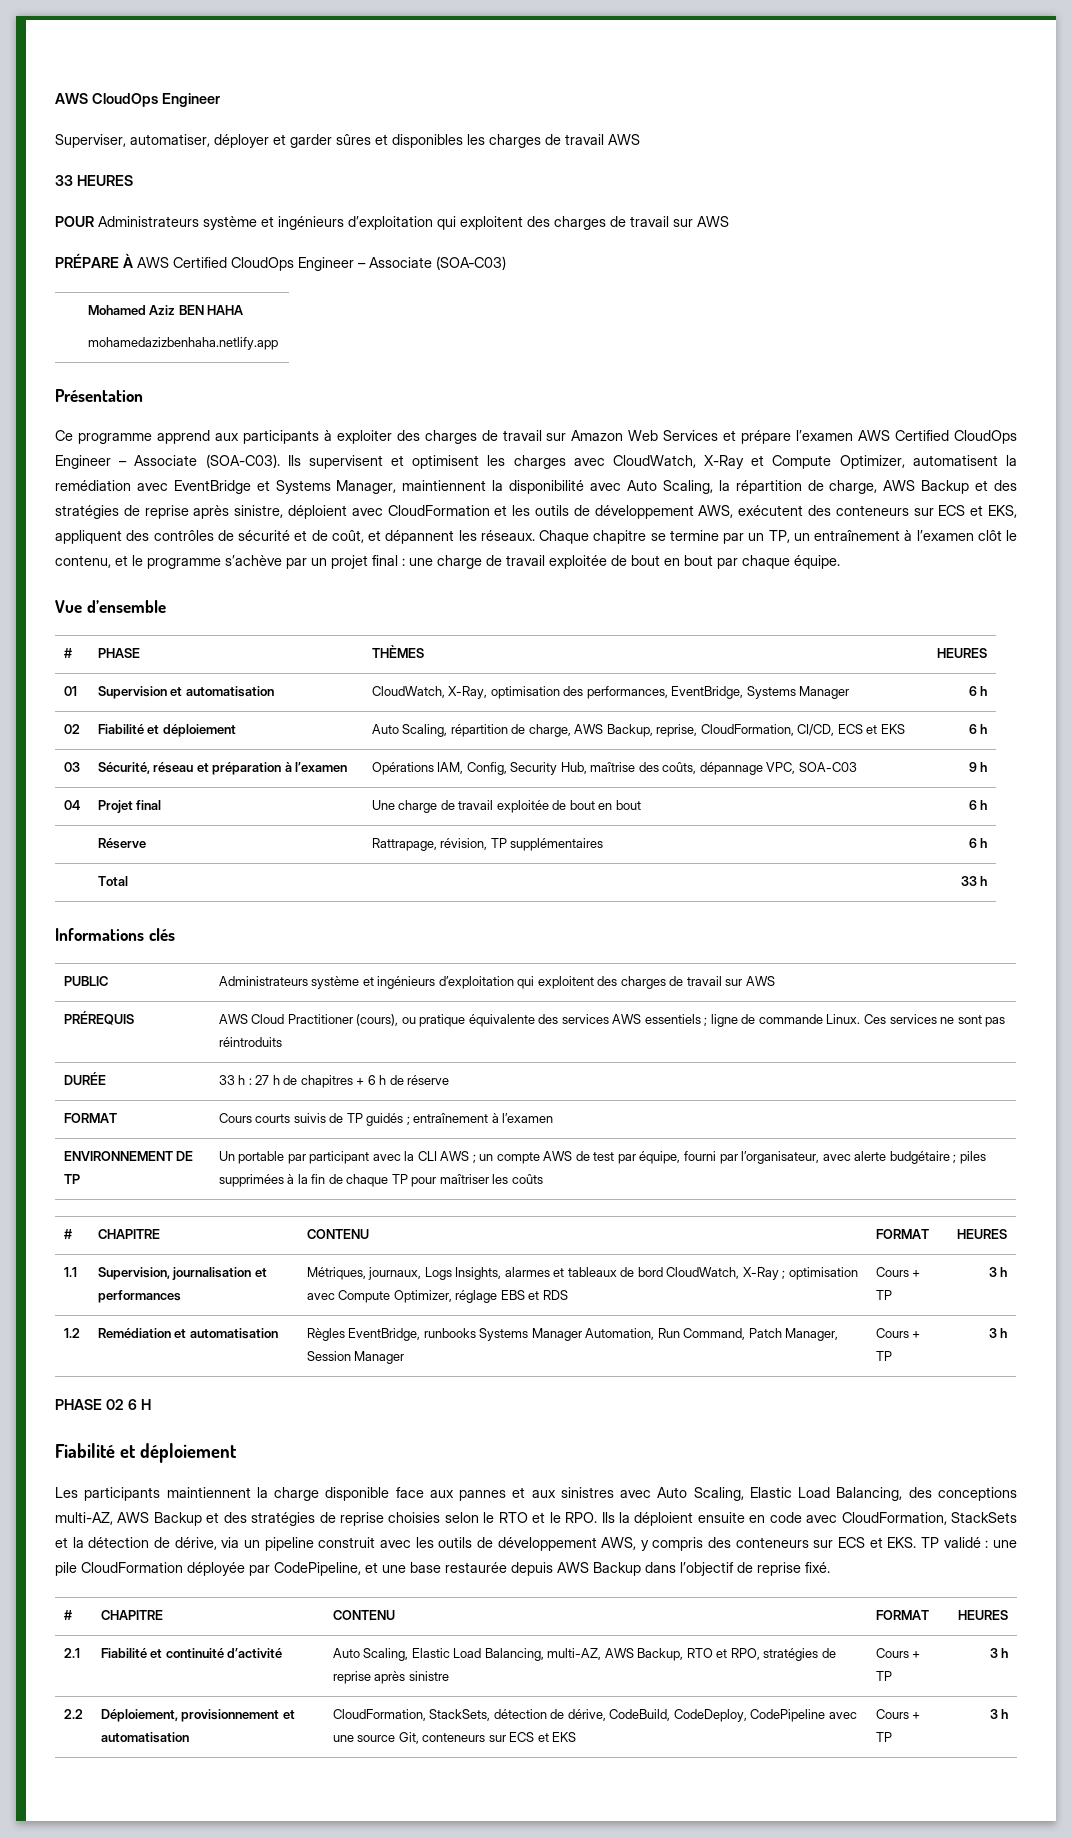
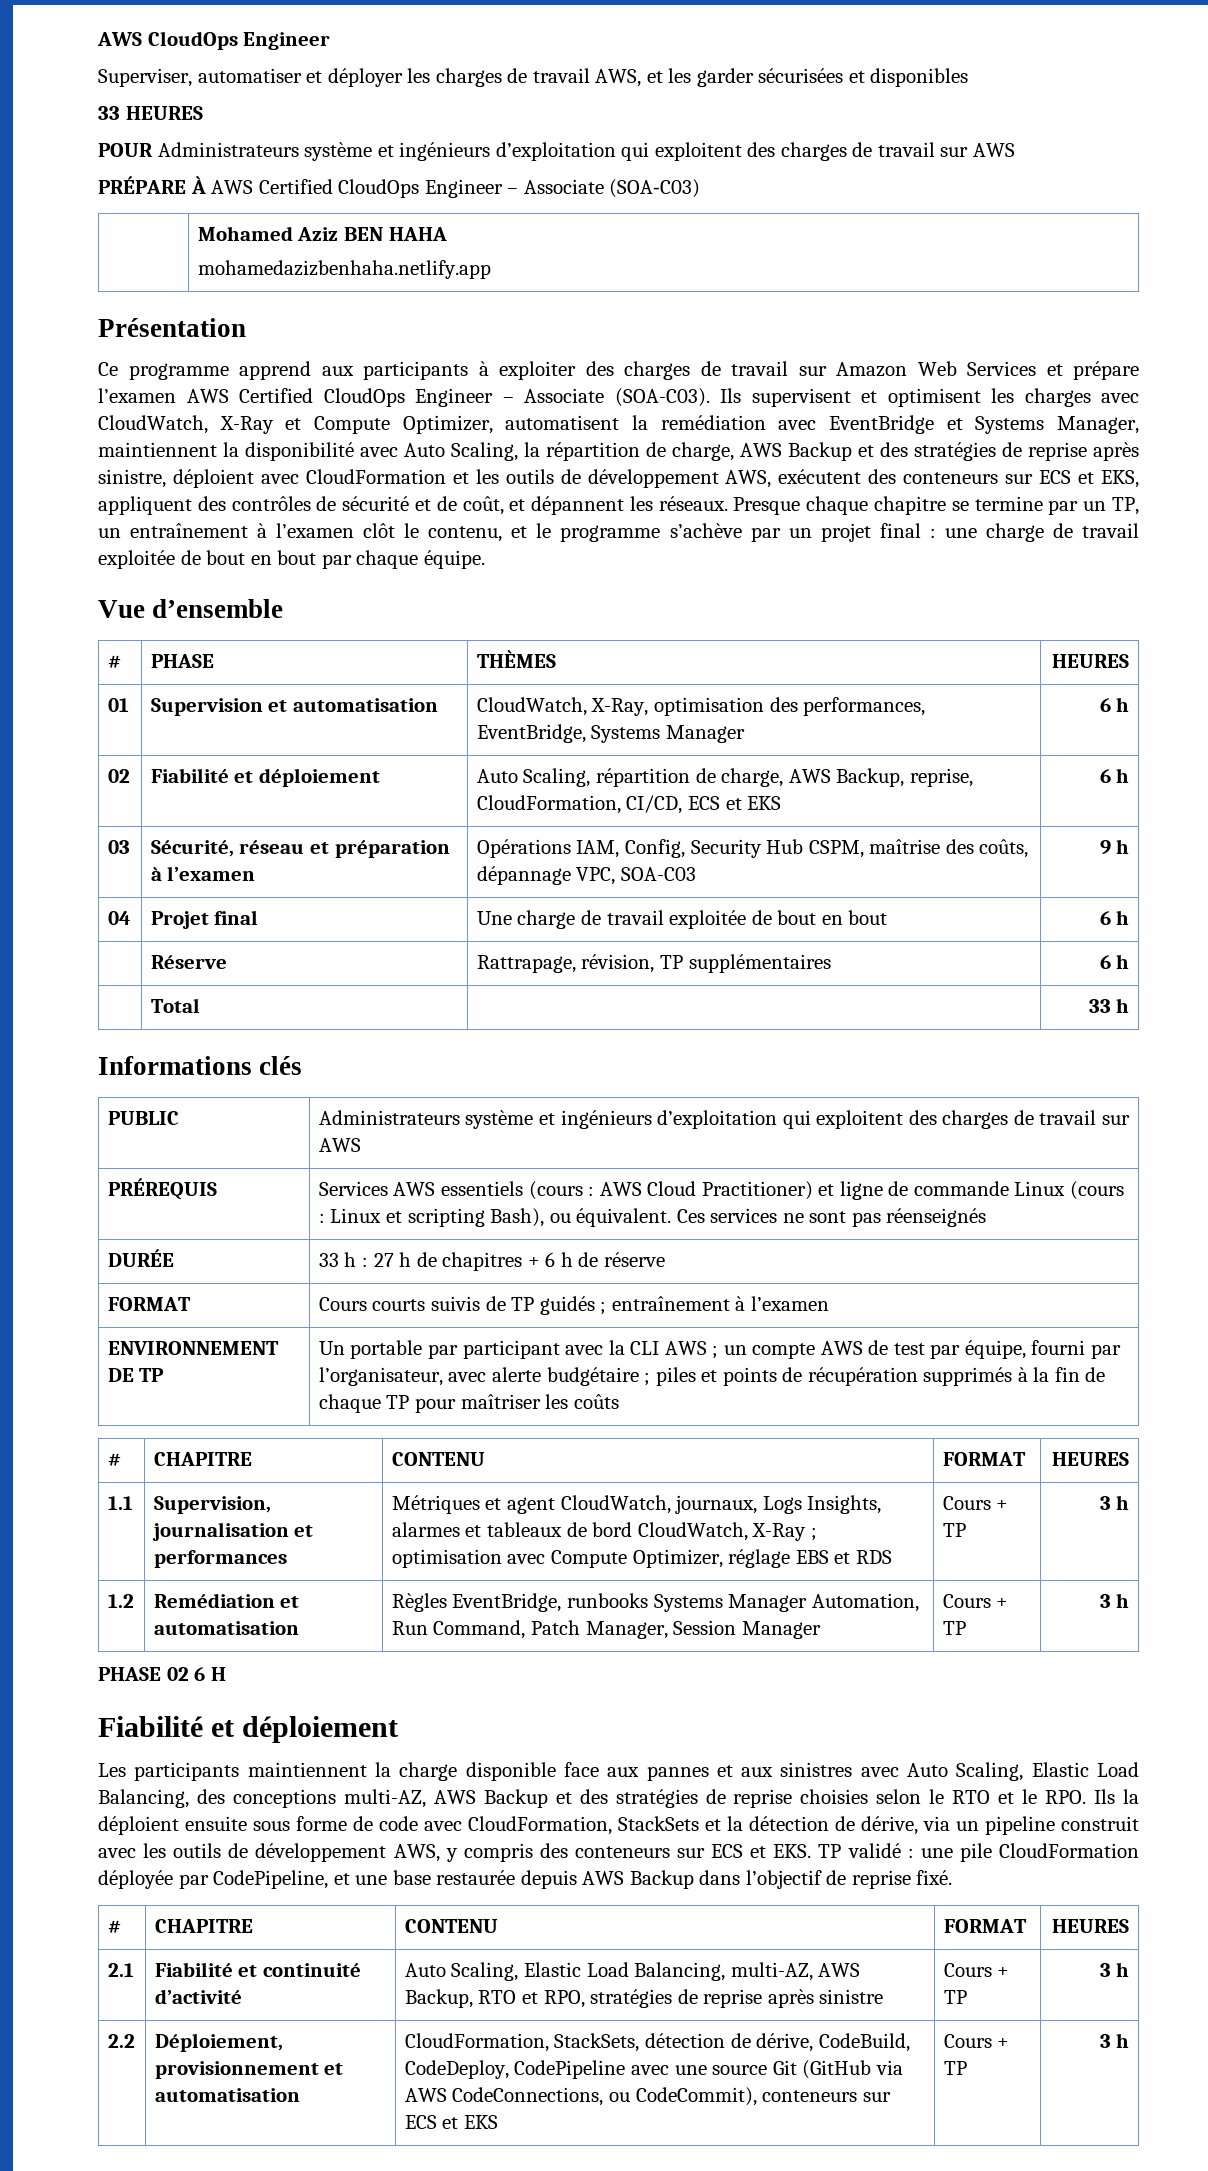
- Superviser, automatiser, déployer et garder sûres et disponibles les charges de travail AWS
+ Superviser, automatiser et déployer les charges de travail AWS, et les garder sécurisées et disponibles
- Chaque chapitre se termine par un TP, un entraînement à l’examen clôt le contenu, et le programme s’achève par un projet final : une charge de travail exploitée de bout en bout par chaque équipe.
+ Presque chaque chapitre se termine par un TP, un entraînement à l’examen clôt le contenu, et le programme s’achève par un projet final : une charge de travail exploitée de bout en bout par chaque équipe.
- 03 | Sécurité, réseau et préparation à l’examen | Opérations IAM, Config, Security Hub, maîtrise des coûts, dépannage VPC, SOA-C03 | 9 h
+ 03 | Sécurité, réseau et préparation à l’examen | Opérations IAM, Config, Security Hub CSPM, maîtrise des coûts, dépannage VPC, SOA-C03 | 9 h
- PRÉREQUIS | AWS Cloud Practitioner (cours), ou pratique équivalente des services AWS essentiels ; ligne de commande Linux. Ces services ne sont pas réintroduits
+ PRÉREQUIS | Services AWS essentiels (cours : AWS Cloud Practitioner) et ligne de commande Linux (cours : Linux et scripting Bash), ou équivalent. Ces services ne sont pas réenseignés
- Un portable par participant avec la CLI AWS ; un compte AWS de test par équipe, fourni par l’organisateur, avec alerte budgétaire ; piles supprimées à la fin de chaque TP pour maîtriser les coûts
+ Un portable par participant avec la CLI AWS ; un compte AWS de test par équipe, fourni par l’organisateur, avec alerte budgétaire ; piles et points de récupération supprimés à la fin de chaque TP pour maîtriser les coûts
- 1.1 | Supervision, journalisation et performances | Métriques, journaux, Logs Insights, alarmes et tableaux de bord CloudWatch, X-Ray ; optimisation avec Compute Optimizer, réglage EBS et RDS | Cours + TP | 3 h
+ 1.1 | Supervision, journalisation et performances | Métriques et agent CloudWatch, journaux, Logs Insights, alarmes et tableaux de bord CloudWatch, X-Ray ; optimisation avec Compute Optimizer, réglage EBS et RDS | Cours + TP | 3 h
- Les participants maintiennent la charge disponible face aux pannes et aux sinistres avec Auto Scaling, Elastic Load Balancing, des conceptions multi-AZ, AWS Backup et des stratégies de reprise choisies selon le RTO et le RPO. Ils la déploient ensuite en code avec CloudFormation, StackSets et la détection de dérive, via un pipeline construit avec les outils de développement AWS, y compris des conteneurs sur ECS et EKS. TP validé :
+ Les participants maintiennent la charge disponible face aux pannes et aux sinistres avec Auto Scaling, Elastic Load Balancing, des conceptions multi-AZ, AWS Backup et des stratégies de reprise choisies selon le RTO et le RPO. Ils la déploient ensuite sous forme de code avec CloudFormation, StackSets et la détection de dérive, via un pipeline construit avec les outils de développement AWS, y compris des conteneurs sur ECS et EKS. TP validé :
- 2.2 | Déploiement, provisionnement et automatisation | CloudFormation, StackSets, détection de dérive, CodeBuild, CodeDeploy, CodePipeline avec une source Git, conteneurs sur ECS et EKS | Cours + TP | 3 h
+ 2.2 | Déploiement, provisionnement et automatisation | CloudFormation, StackSets, détection de dérive, CodeBuild, CodeDeploy, CodePipeline avec une source Git (GitHub via AWS CodeConnections, ou CodeCommit), conteneurs sur ECS et EKS | Cours + TP | 3 h

